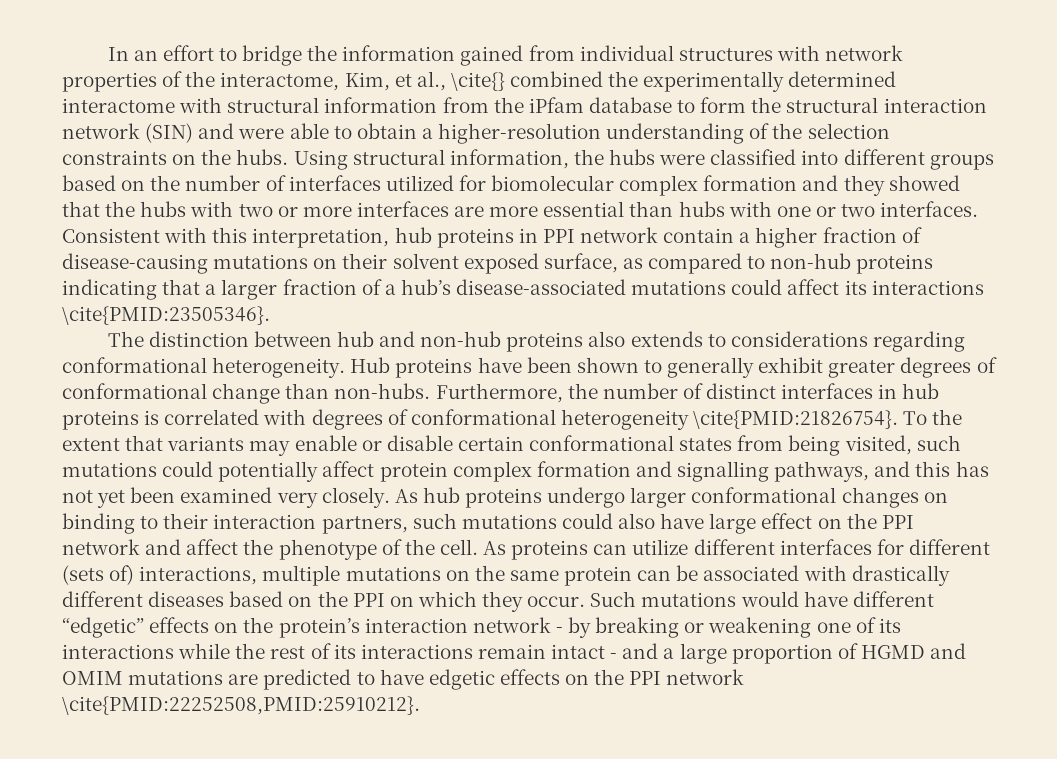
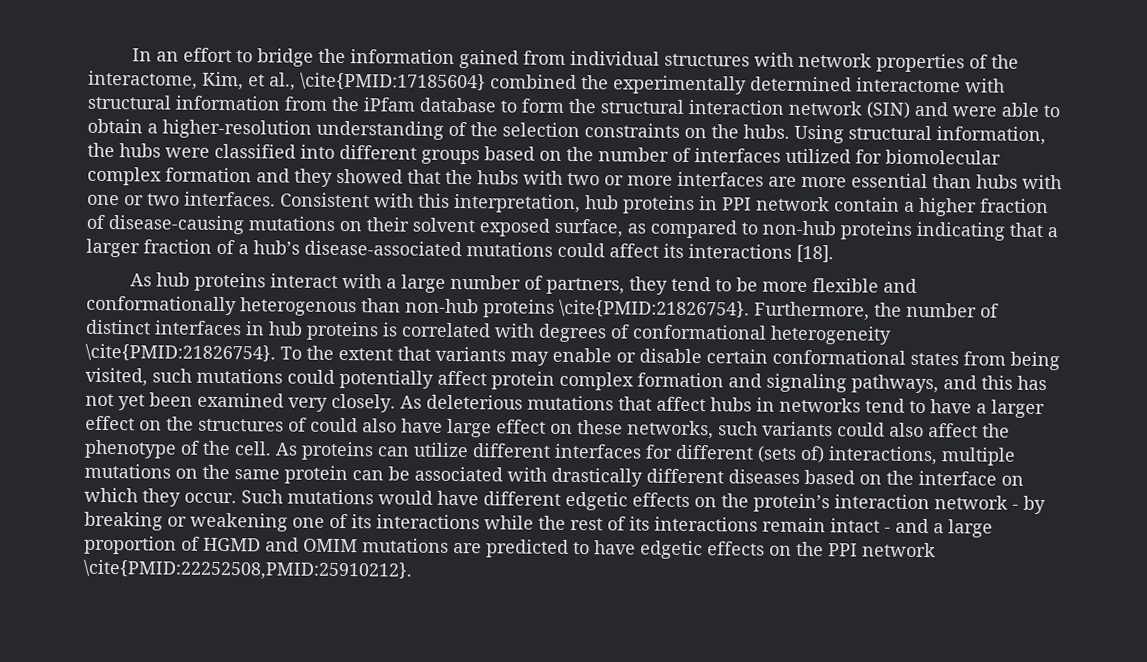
- In an effort to bridge the information gained from individual structures with network properties of the interactome, Kim, et al., \cite{} combined the experimentally determined interactome with structural information from the iPfam database to form the structural interaction network (SIN) and were able to obtain a higher-resolution understanding of the selection constraints on the hubs.
+ In an effort to bridge the information gained from individual structures with network properties of the interactome, Kim, et al., \cite{PMID:17185604} combined the experimentally determined interactome with structural information from the iPfam database to form the structural interaction network (SIN) and were able to obtain a higher-resolution understanding of the selection constraints on the hubs.
- Consistent with this interpretation, hub proteins in PPI network contain a higher fraction of disease-causing mutations on their solvent exposed surface, as compared to non-hub proteins indicating that a larger fraction of a hub’s disease-associated mutations could affect its interactions \cite{PMID:23505346}.
- The distinction between hub and non-hub proteins also extends to considerations regarding conformational heterogeneity. Hub proteins have been shown to generally exhibit greater degrees of conformational change than non-hubs.
+ Consistent with this interpretation, hub proteins in PPI network contain a higher fraction of disease-causing mutations on their solvent exposed surface, as compared to non-hub proteins indicating that a larger fraction of a hub’s disease-associated mutations could affect its interactions [18].
+ As hub proteins interact with a large number of partners, they tend to be more flexible and conformationally heterogenous than non-hub proteins \cite{PMID:21826754}.
- To the extent that variants may enable or disable certain conformational states from being visited, such mutations could potentially affect protein complex formation and signalling pathways, and this has not yet been examined very closely.
+ To the extent that variants may enable or disable certain conformational states from being visited, such mutations could potentially affect protein complex formation and signaling pathways, and this has not yet been examined very closely.
- As hub proteins undergo larger conformational changes on binding to their interaction partners, such mutations could also have large effect on the PPI network and affect the phenotype of the cell.
+ As deleterious mutations that affect hubs in networks tend to have a larger effect on the structures of could also have large effect on these networks, such variants could also affect the phenotype of the cell.
- As proteins can utilize different interfaces for different (sets of) interactions, multiple mutations on the same protein can be associated with drastically different diseases based on the PPI on which they occur.
+ As proteins can utilize different interfaces for different (sets of) interactions, multiple mutations on the same protein can be associated with drastically different diseases based on the interface on which they occur.
- Such mutations would have different “edgetic” effects on the protein’s interaction network - by breaking or weakening one of its interactions while the rest of its interactions remain intact - and a large proportion of HGMD and OMIM mutations are predicted to have edgetic effects on the PPI network \cite{PMID:22252508,PMID:25910212}.
+ Such mutations would have different edgetic effects on the protein’s interaction network - by breaking or weakening one of its interactions while the rest of its interactions remain intact - and a large proportion of HGMD and OMIM mutations are predicted to have edgetic effects on the PPI network \cite{PMID:22252508,PMID:25910212}.

